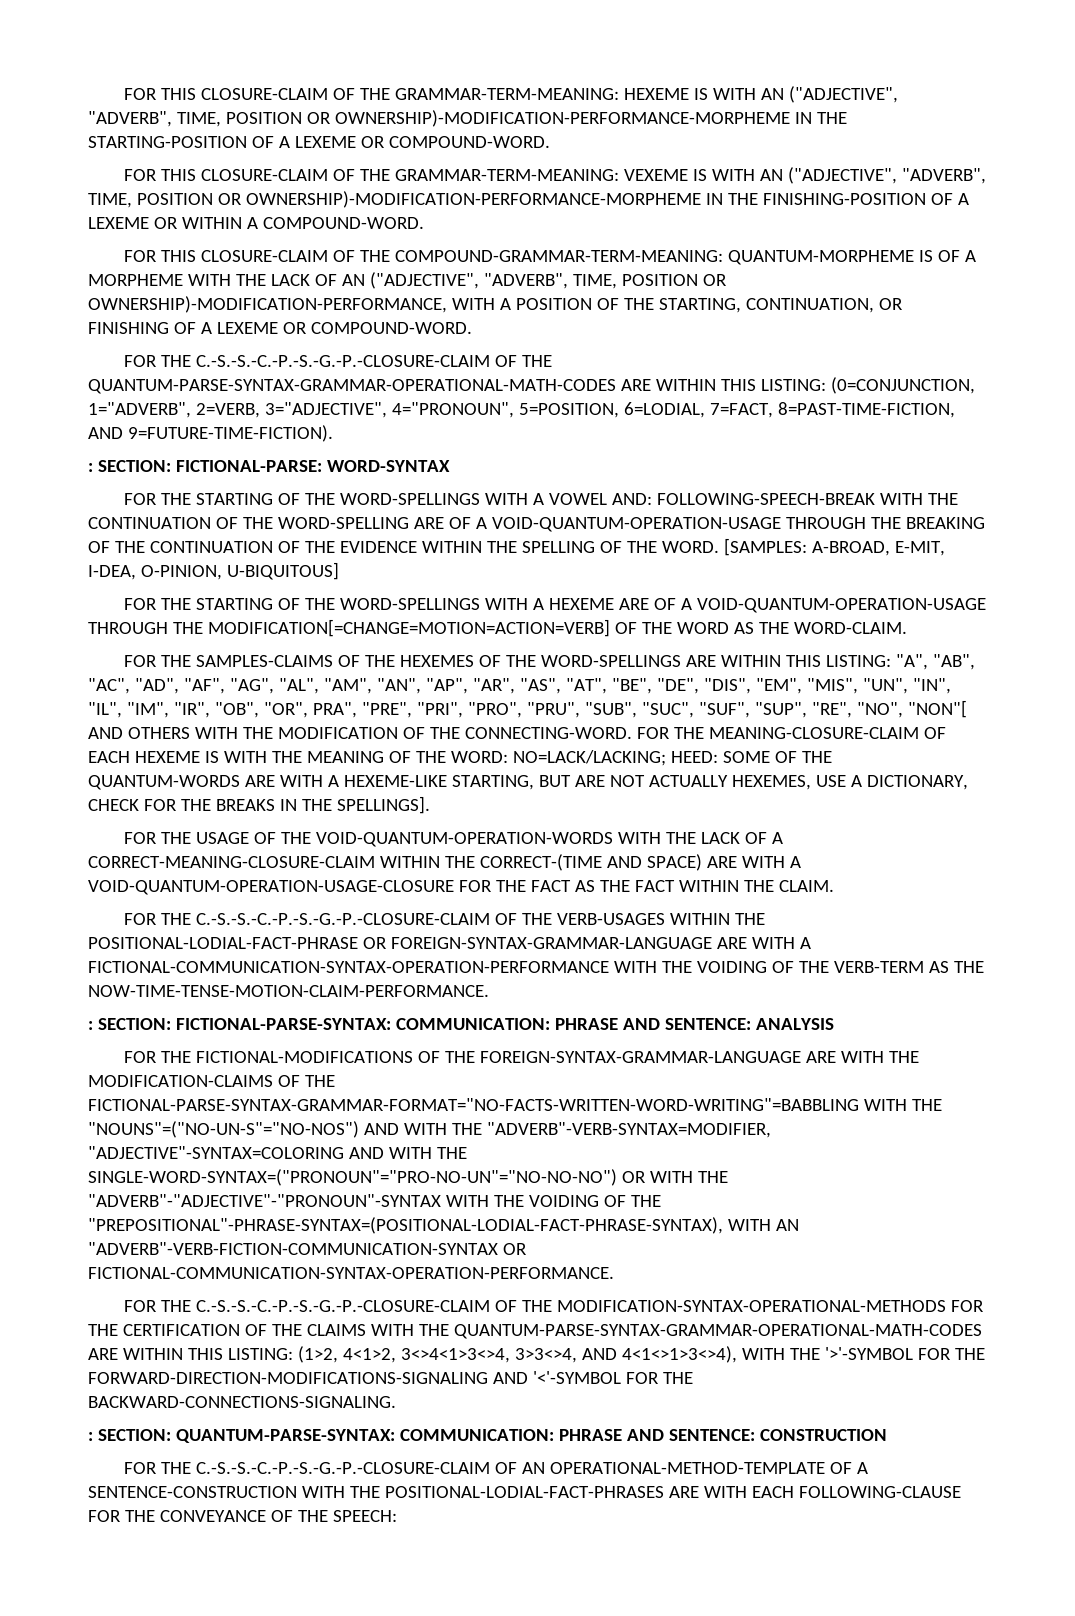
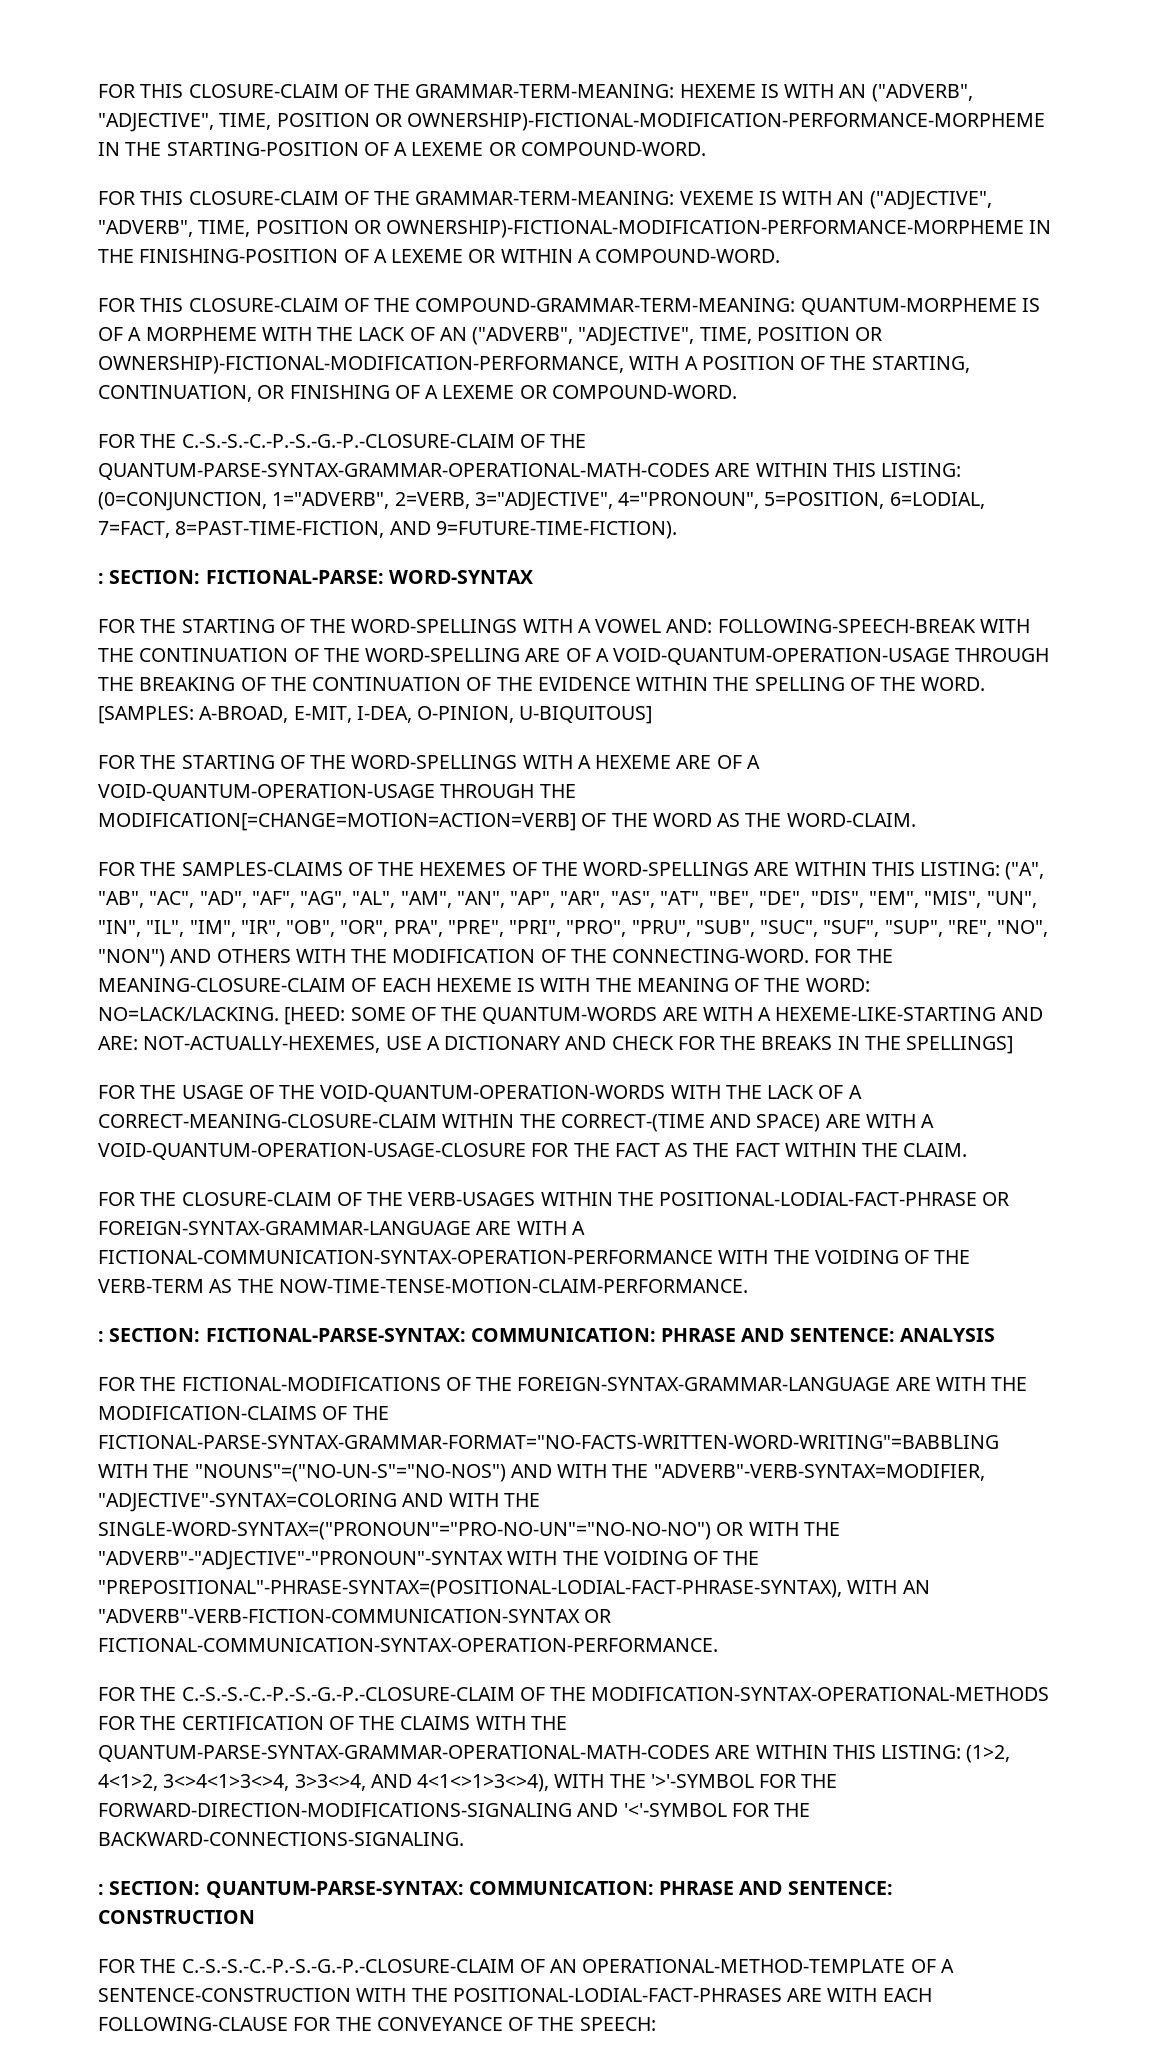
- FOR THIS CLOSURE-CLAIM OF THE GRAMMAR-TERM-MEANING: HEXEME IS WITH AN ("ADJECTIVE", "ADVERB", TIME, POSITION OR OWNERSHIP)-MODIFICATION-PERFORMANCE-MORPHEME IN THE STARTING-POSITION OF A LEXEME OR COMPOUND-WORD.
+ FOR THIS CLOSURE-CLAIM OF THE GRAMMAR-TERM-MEANING: HEXEME IS WITH AN ("ADVERB", "ADJECTIVE", TIME, POSITION OR OWNERSHIP)-FICTIONAL-MODIFICATION-PERFORMANCE-MORPHEME IN THE STARTING-POSITION OF A LEXEME OR COMPOUND-WORD.
- FOR THIS CLOSURE-CLAIM OF THE GRAMMAR-TERM-MEANING: VEXEME IS WITH AN ("ADJECTIVE", "ADVERB", TIME, POSITION OR OWNERSHIP)-MODIFICATION-PERFORMANCE-MORPHEME IN THE FINISHING-POSITION OF A LEXEME OR WITHIN A COMPOUND-WORD.
+ FOR THIS CLOSURE-CLAIM OF THE GRAMMAR-TERM-MEANING: VEXEME IS WITH AN ("ADJECTIVE", "ADVERB", TIME, POSITION OR OWNERSHIP)-FICTIONAL-MODIFICATION-PERFORMANCE-MORPHEME IN THE FINISHING-POSITION OF A LEXEME OR WITHIN A COMPOUND-WORD.
- FOR THIS CLOSURE-CLAIM OF THE COMPOUND-GRAMMAR-TERM-MEANING: QUANTUM-MORPHEME IS OF A MORPHEME WITH THE LACK OF AN ("ADJECTIVE", "ADVERB", TIME, POSITION OR OWNERSHIP)-MODIFICATION-PERFORMANCE, WITH A POSITION OF THE STARTING, CONTINUATION, OR FINISHING OF A LEXEME OR COMPOUND-WORD.
+ FOR THIS CLOSURE-CLAIM OF THE COMPOUND-GRAMMAR-TERM-MEANING: QUANTUM-MORPHEME IS OF A MORPHEME WITH THE LACK OF AN ("ADVERB", "ADJECTIVE", TIME, POSITION OR OWNERSHIP)-FICTIONAL-MODIFICATION-PERFORMANCE, WITH A POSITION OF THE STARTING, CONTINUATION, OR FINISHING OF A LEXEME OR COMPOUND-WORD.
- FOR THE SAMPLES-CLAIMS OF THE HEXEMES OF THE WORD-SPELLINGS ARE WITHIN THIS LISTING: "A", "AB", "AC", "AD", "AF", "AG", "AL", "AM", "AN", "AP", "AR", "AS", "AT", "BE", "DE", "DIS", "EM", "MIS", "UN", "IN", "IL", "IM", "IR", "OB", "OR", PRA", "PRE", "PRI", "PRO", "PRU", "SUB", "SUC", "SUF", "SUP", "RE", "NO", "NON"[ AND OTHERS WITH THE MODIFICATION OF THE CONNECTING-WORD.
+ FOR THE SAMPLES-CLAIMS OF THE HEXEMES OF THE WORD-SPELLINGS ARE WITHIN THIS LISTING: ("A", "AB", "AC", "AD", "AF", "AG", "AL", "AM", "AN", "AP", "AR", "AS", "AT", "BE", "DE", "DIS", "EM", "MIS", "UN", "IN", "IL", "IM", "IR", "OB", "OR", PRA", "PRE", "PRI", "PRO", "PRU", "SUB", "SUC", "SUF", "SUP", "RE", "NO", "NON") AND OTHERS WITH THE MODIFICATION OF THE CONNECTING-WORD.
- FOR THE MEANING-CLOSURE-CLAIM OF EACH HEXEME IS WITH THE MEANING OF THE WORD: NO=LACK/LACKING; HEED: SOME OF THE QUANTUM-WORDS ARE WITH A HEXEME-LIKE STARTING, BUT ARE NOT ACTUALLY HEXEMES, USE A DICTIONARY, CHECK FOR THE BREAKS IN THE SPELLINGS].
+ FOR THE MEANING-CLOSURE-CLAIM OF EACH HEXEME IS WITH THE MEANING OF THE WORD: NO=LACK/LACKING. [HEED: SOME OF THE QUANTUM-WORDS ARE WITH A HEXEME-LIKE-STARTING AND ARE: NOT-ACTUALLY-HEXEMES, USE A DICTIONARY AND CHECK FOR THE BREAKS IN THE SPELLINGS]
- FOR THE C.-S.-S.-C.-P.-S.-G.-P.-CLOSURE-CLAIM OF THE VERB-USAGES WITHIN THE POSITIONAL-LODIAL-FACT-PHRASE OR FOREIGN-SYNTAX-GRAMMAR-LANGUAGE ARE WITH A FICTIONAL-COMMUNICATION-SYNTAX-OPERATION-PERFORMANCE WITH THE VOIDING OF THE VERB-TERM AS THE NOW-TIME-TENSE-MOTION-CLAIM-PERFORMANCE.
+ FOR THE CLOSURE-CLAIM OF THE VERB-USAGES WITHIN THE POSITIONAL-LODIAL-FACT-PHRASE OR FOREIGN-SYNTAX-GRAMMAR-LANGUAGE ARE WITH A FICTIONAL-COMMUNICATION-SYNTAX-OPERATION-PERFORMANCE WITH THE VOIDING OF THE VERB-TERM AS THE NOW-TIME-TENSE-MOTION-CLAIM-PERFORMANCE.

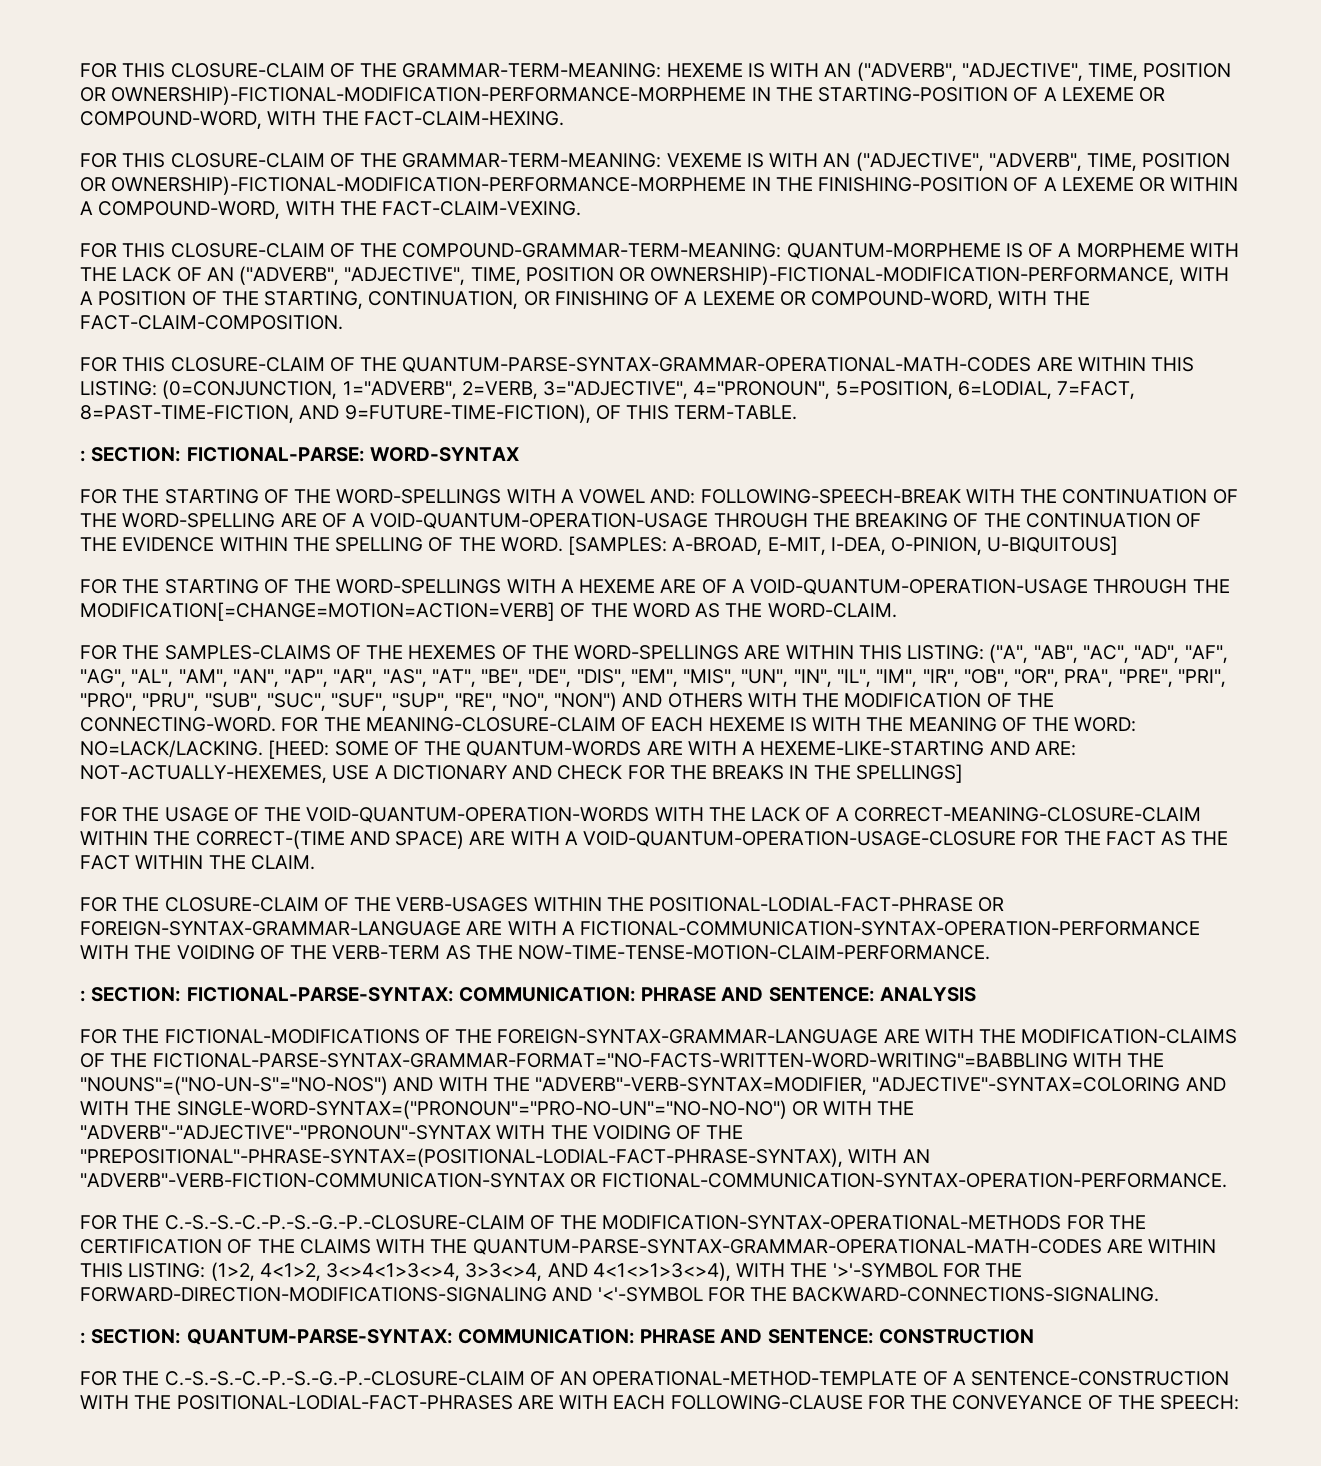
- FOR THIS CLOSURE-CLAIM OF THE GRAMMAR-TERM-MEANING: HEXEME IS WITH AN ("ADVERB", "ADJECTIVE", TIME, POSITION OR OWNERSHIP)-FICTIONAL-MODIFICATION-PERFORMANCE-MORPHEME IN THE STARTING-POSITION OF A LEXEME OR COMPOUND-WORD.
+ FOR THIS CLOSURE-CLAIM OF THE GRAMMAR-TERM-MEANING: HEXEME IS WITH AN ("ADVERB", "ADJECTIVE", TIME, POSITION OR OWNERSHIP)-FICTIONAL-MODIFICATION-PERFORMANCE-MORPHEME IN THE STARTING-POSITION OF A LEXEME OR COMPOUND-WORD, WITH THE FACT-CLAIM-HEXING.
- FOR THIS CLOSURE-CLAIM OF THE GRAMMAR-TERM-MEANING: VEXEME IS WITH AN ("ADJECTIVE", "ADVERB", TIME, POSITION OR OWNERSHIP)-FICTIONAL-MODIFICATION-PERFORMANCE-MORPHEME IN THE FINISHING-POSITION OF A LEXEME OR WITHIN A COMPOUND-WORD.
+ FOR THIS CLOSURE-CLAIM OF THE GRAMMAR-TERM-MEANING: VEXEME IS WITH AN ("ADJECTIVE", "ADVERB", TIME, POSITION OR OWNERSHIP)-FICTIONAL-MODIFICATION-PERFORMANCE-MORPHEME IN THE FINISHING-POSITION OF A LEXEME OR WITHIN A COMPOUND-WORD, WITH THE FACT-CLAIM-VEXING.
- FOR THIS CLOSURE-CLAIM OF THE COMPOUND-GRAMMAR-TERM-MEANING: QUANTUM-MORPHEME IS OF A MORPHEME WITH THE LACK OF AN ("ADVERB", "ADJECTIVE", TIME, POSITION OR OWNERSHIP)-FICTIONAL-MODIFICATION-PERFORMANCE, WITH A POSITION OF THE STARTING, CONTINUATION, OR FINISHING OF A LEXEME OR COMPOUND-WORD.
- FOR THE C.-S.-S.-C.-P.-S.-G.-P.-CLOSURE-CLAIM OF THE QUANTUM-PARSE-SYNTAX-GRAMMAR-OPERATIONAL-MATH-CODES ARE WITHIN THIS LISTING: (0=CONJUNCTION, 1="ADVERB", 2=VERB, 3="ADJECTIVE", 4="PRONOUN", 5=POSITION, 6=LODIAL, 7=FACT, 8=PAST-TIME-FICTION, AND 9=FUTURE-TIME-FICTION).
+ FOR THIS CLOSURE-CLAIM OF THE COMPOUND-GRAMMAR-TERM-MEANING: QUANTUM-MORPHEME IS OF A MORPHEME WITH THE LACK OF AN ("ADVERB", "ADJECTIVE", TIME, POSITION OR OWNERSHIP)-FICTIONAL-MODIFICATION-PERFORMANCE, WITH A POSITION OF THE STARTING, CONTINUATION, OR FINISHING OF A LEXEME OR COMPOUND-WORD, WITH THE FACT-CLAIM-COMPOSITION.
+ FOR THIS CLOSURE-CLAIM OF THE QUANTUM-PARSE-SYNTAX-GRAMMAR-OPERATIONAL-MATH-CODES ARE WITHIN THIS LISTING: (0=CONJUNCTION, 1="ADVERB", 2=VERB, 3="ADJECTIVE", 4="PRONOUN", 5=POSITION, 6=LODIAL, 7=FACT, 8=PAST-TIME-FICTION, AND 9=FUTURE-TIME-FICTION), OF THIS TERM-TABLE.

